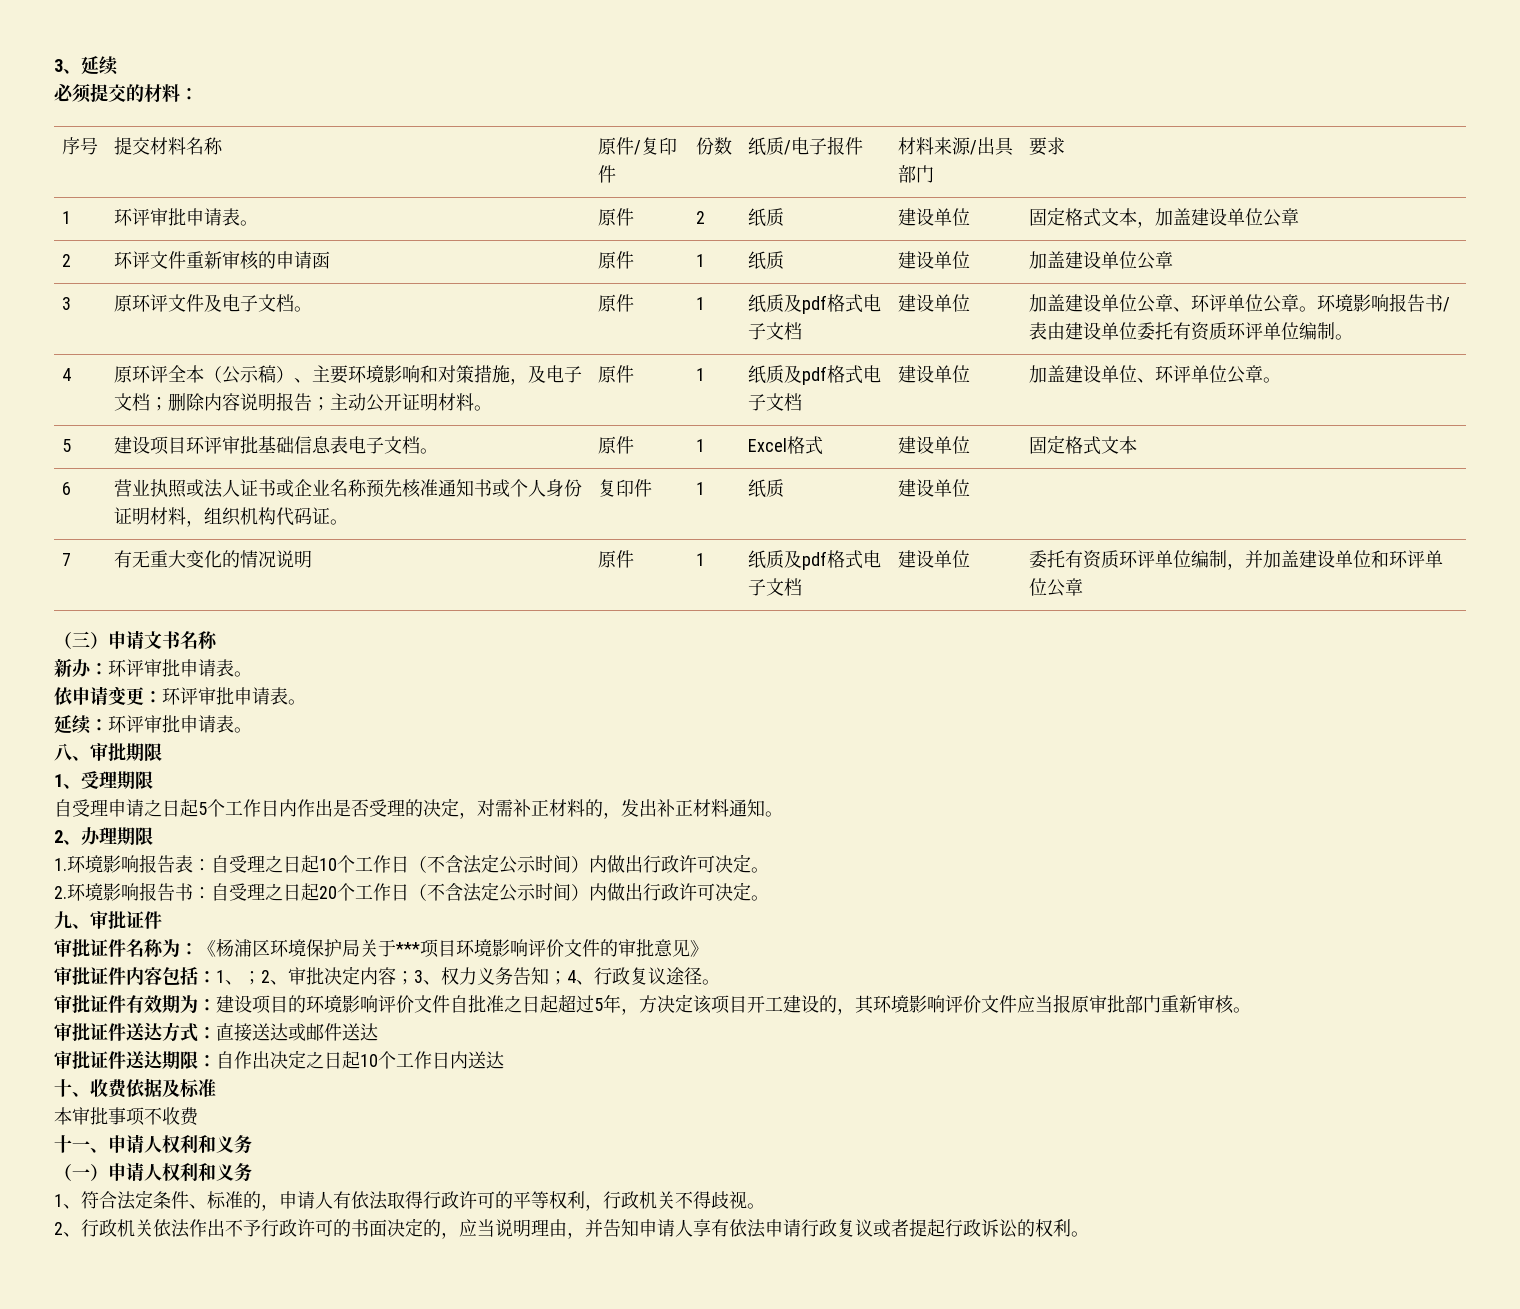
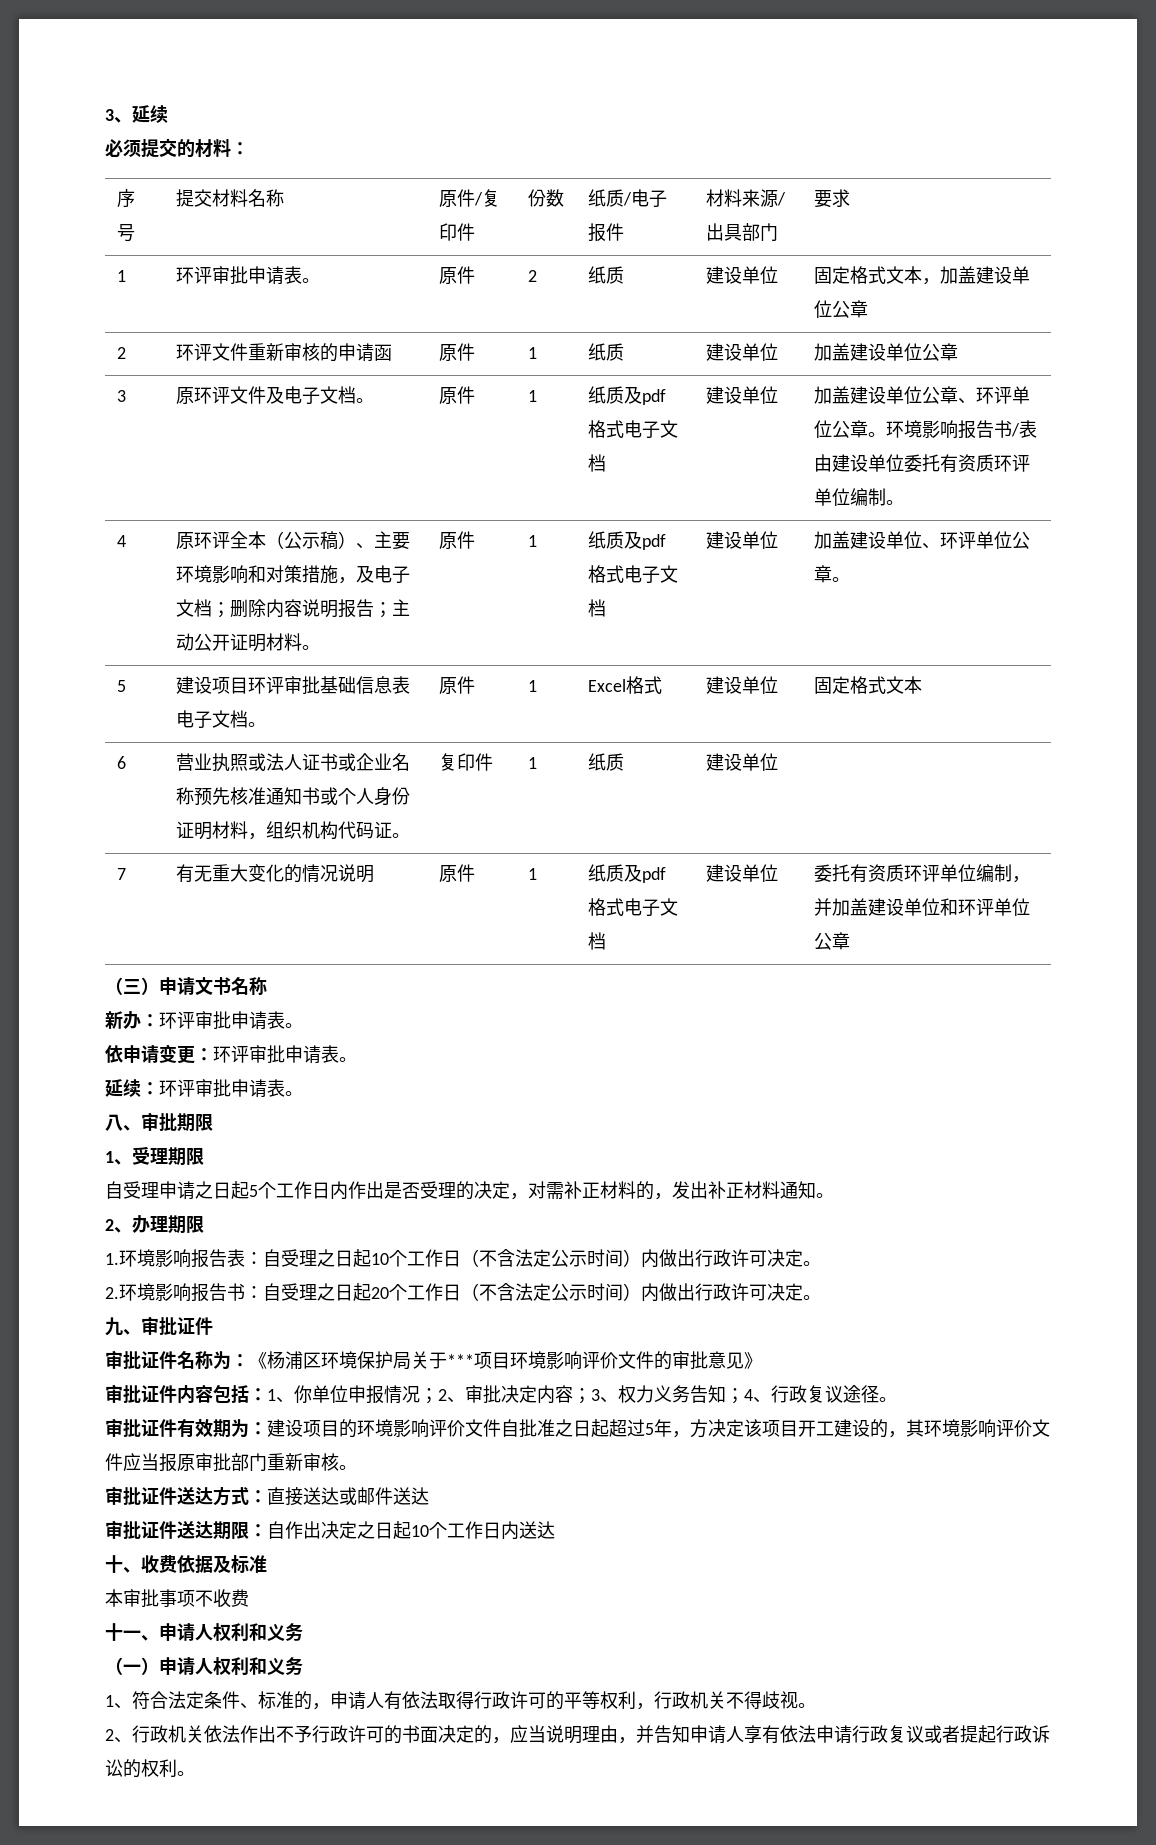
- 审批证件内容包括：1、；2、审批决定内容；3、权力义务告知；4、行政复议途径。
+ 审批证件内容包括：1、你单位申报情况；2、审批决定内容；3、权力义务告知；4、行政复议途径。

